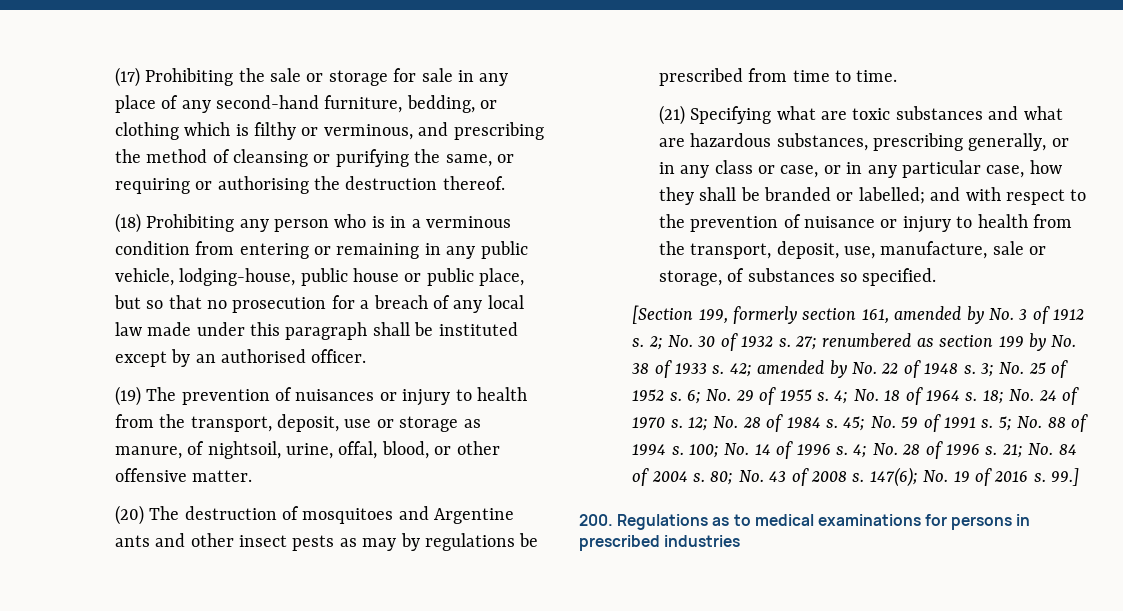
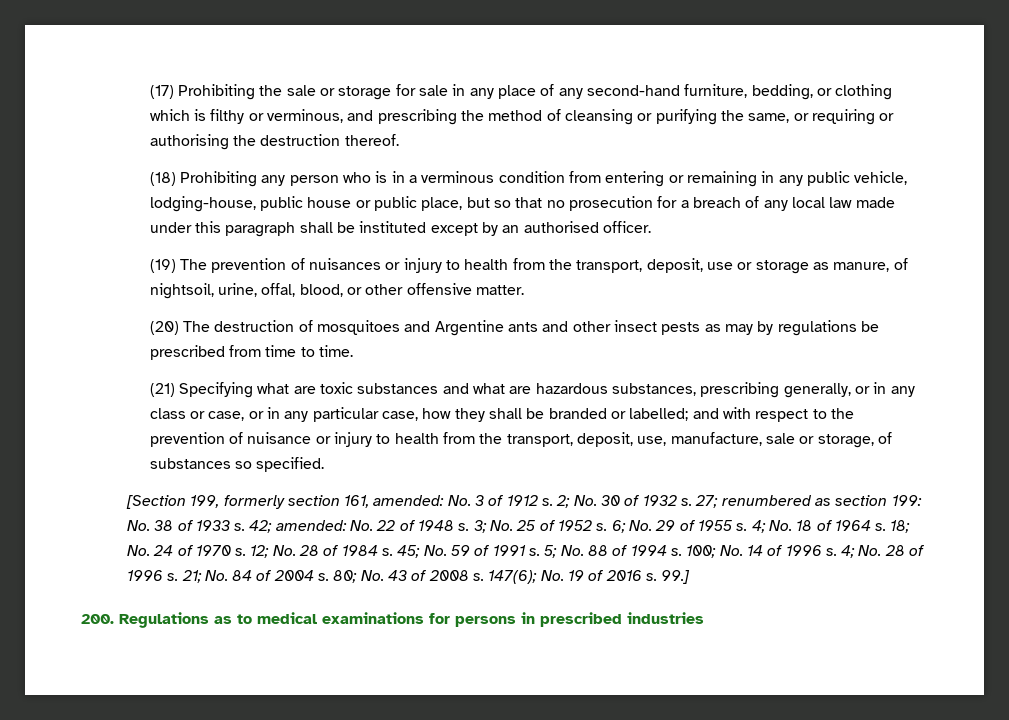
- [Section 199, formerly section 161, amended by No. 3 of 1912 s.
+ [Section 199, formerly section 161, amended: No. 3 of 1912 s.
- 27; renumbered as section 199 by No. 38 of 1933 s.
+ 27; renumbered as section 199: No. 38 of 1933 s.
- 42; amended by No. 22 of 1948 s.
+ 42; amended: No. 22 of 1948 s.

